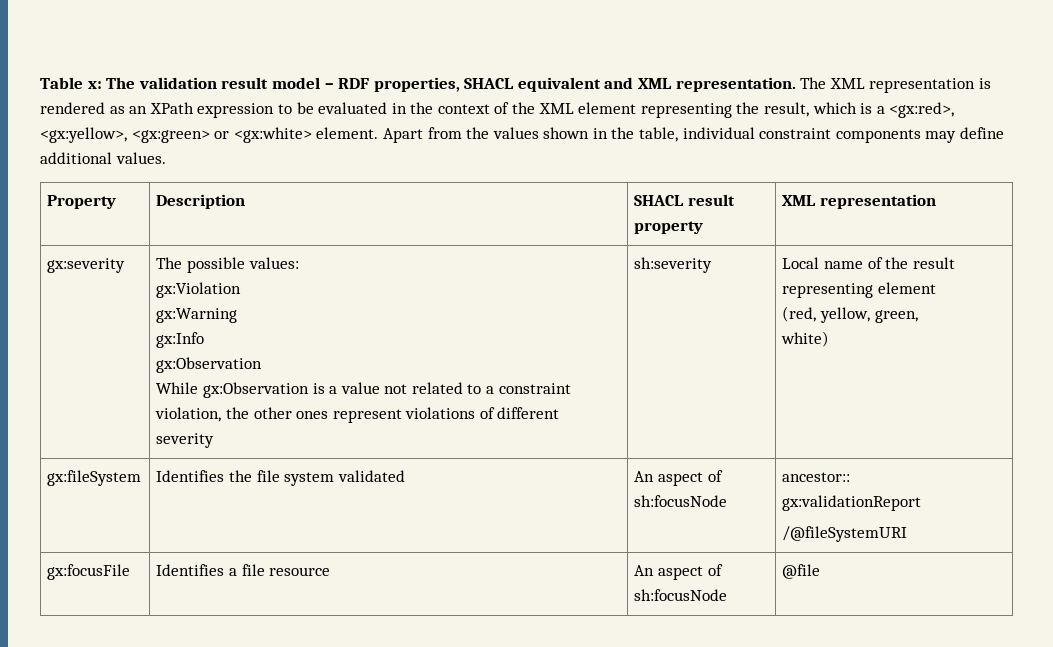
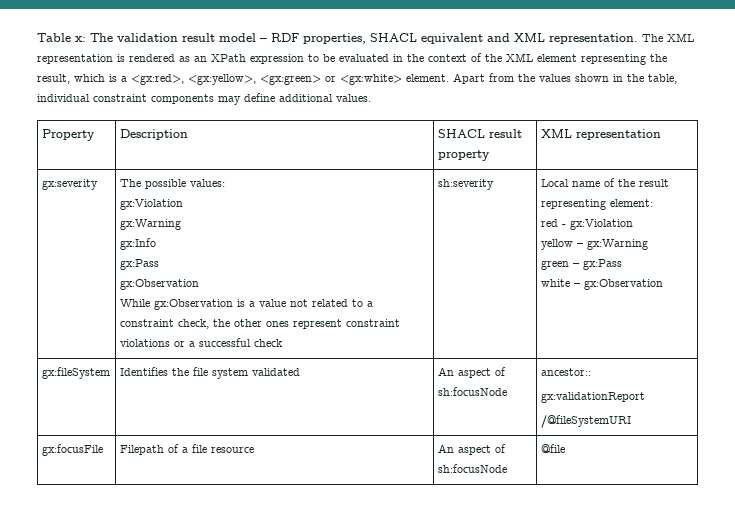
  gx:Info
+ gx:Pass
- While gx:Observation is a value not related to a constraint violation, the other ones represent violations of different severity
+ While gx:Observation is a value not related to a constraint check, the other ones represent constraint violations or a successful check
- Local name of the result representing element
- (red, yellow, green,
- white)
+ Local name of the result representing element:
+ red - gx:Violation
+ yellow – gx:Warning
+ green – gx:Pass
+ white – gx:Observation
- gx:focusFile | Identifies a file resource | An aspect of sh:focusNode | @file
+ gx:focusFile | Filepath of a file resource | An aspect of sh:focusNode | @file

